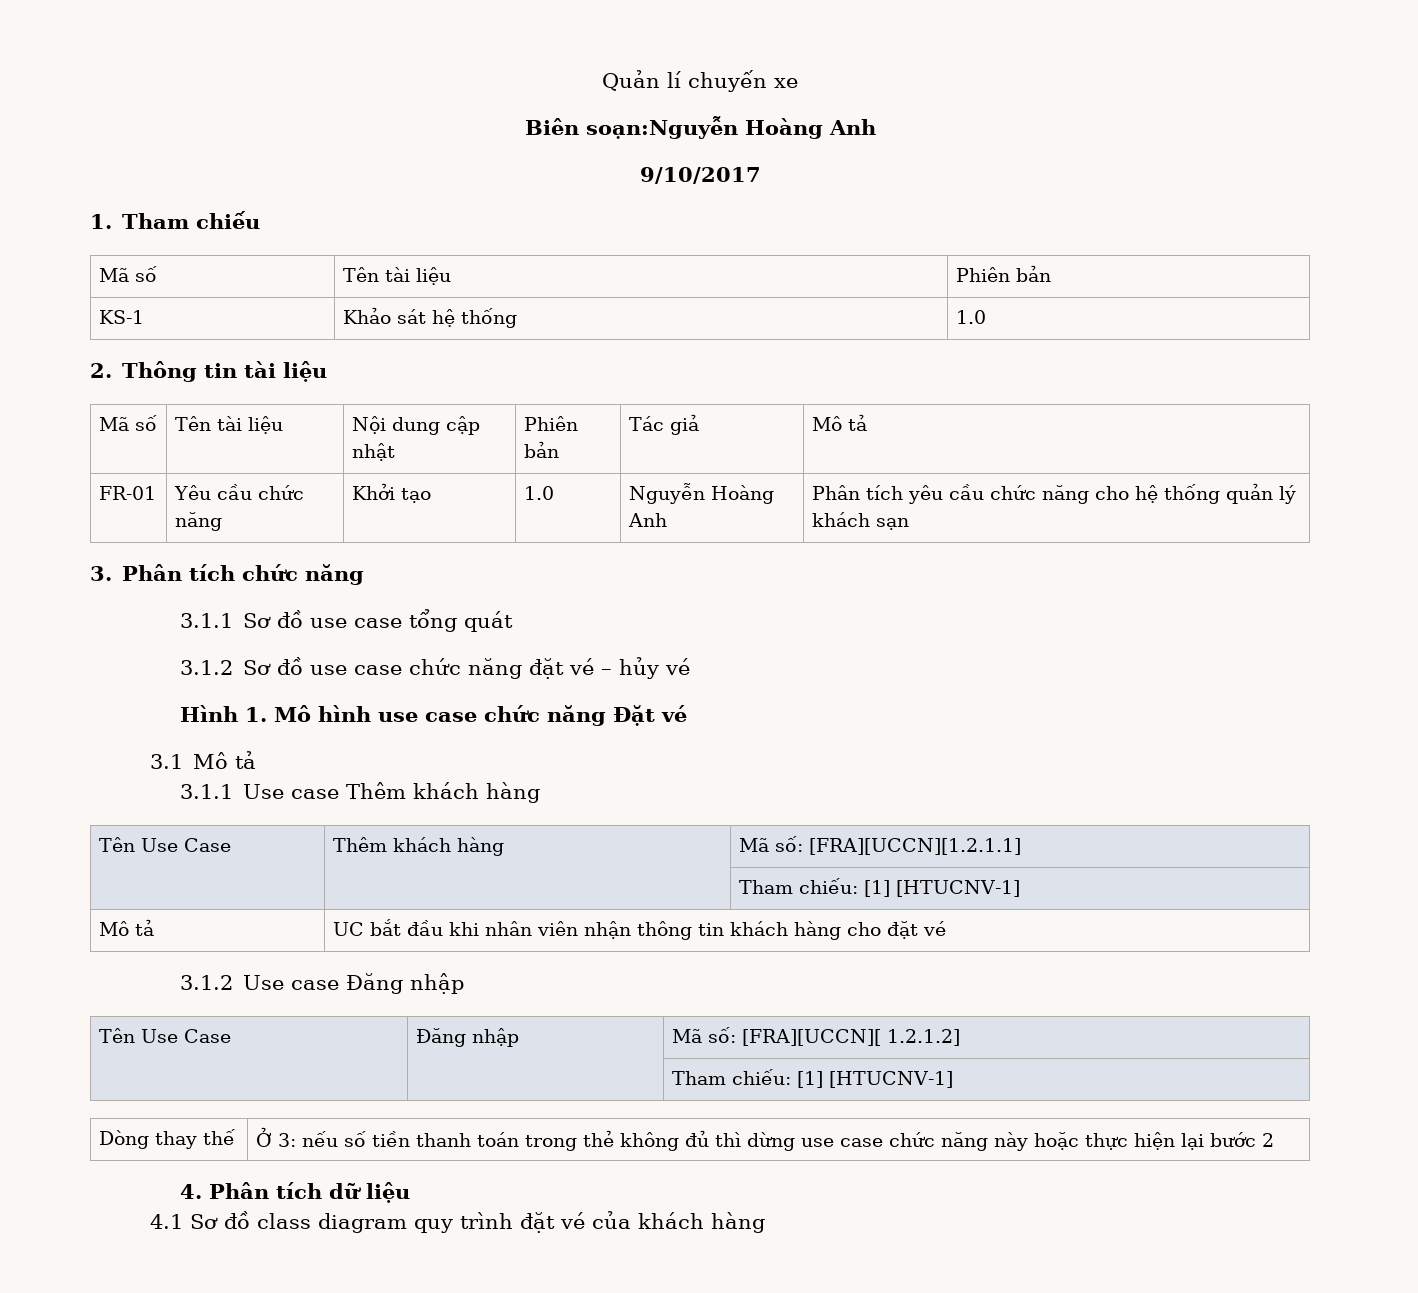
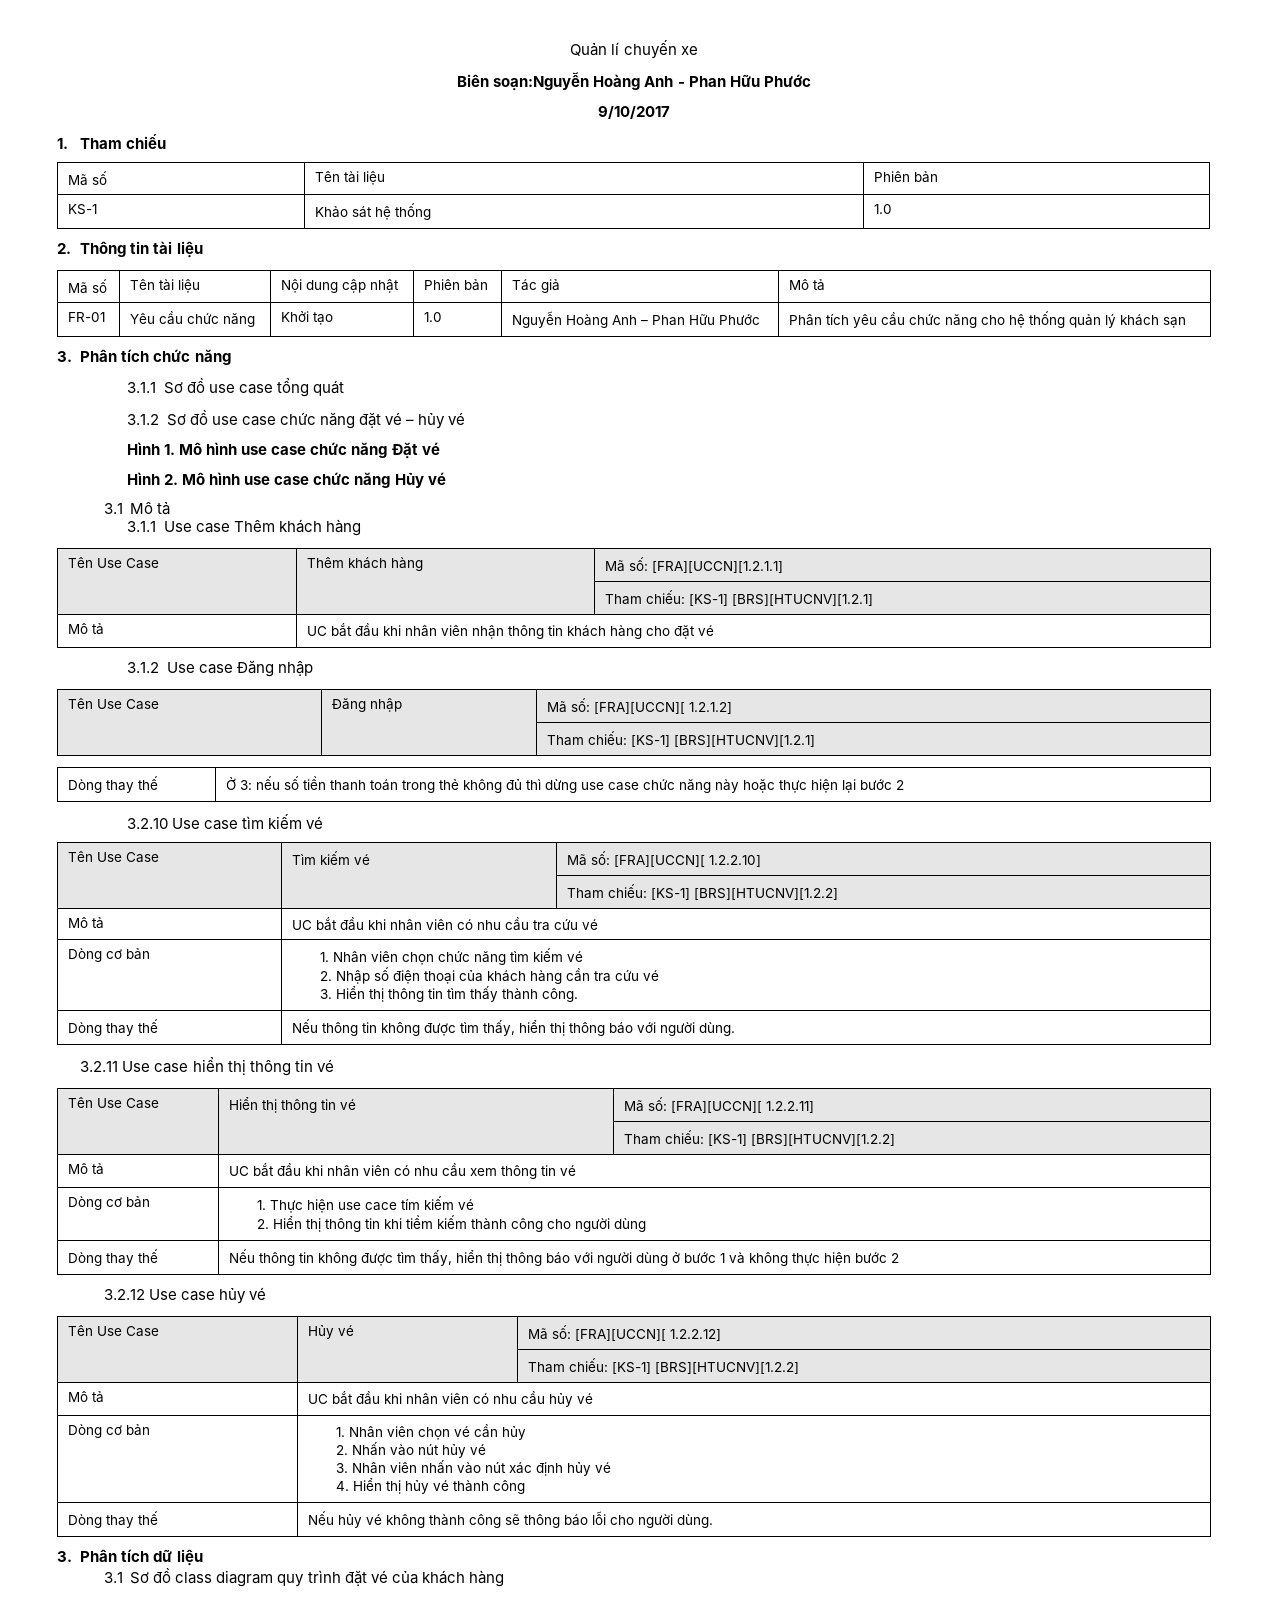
- Biên soạn:Nguyễn Hoàng Anh
+ Biên soạn:Nguyễn Hoàng Anh - Phan Hữu Phước
- FR-01 | Yêu cầu chức năng | Khởi tạo | 1.0 | Nguyễn Hoàng Anh | Phân tích yêu cầu chức năng cho hệ thống quản lý khách sạn
+ FR-01 | Yêu cầu chức năng | Khởi tạo | 1.0 | Nguyễn Hoàng Anh – Phan Hữu Phước | Phân tích yêu cầu chức năng cho hệ thống quản lý khách sạn
+ Hình 2. Mô hình use case chức năng Hủy vé
  Tên Use Case | Thêm khách hàng | Mã số: [FRA][UCCN][1.2.1.1]
- | | Tham chiếu: [1] [HTUCNV-1]
+ | | Tham chiếu: [KS-1] [BRS][HTUCNV][1.2.1]
  Tên Use Case | Đăng nhập | Mã số: [FRA][UCCN][ 1.2.1.2]
- | | Tham chiếu: [1] [HTUCNV-1]
+ | | Tham chiếu: [KS-1] [BRS][HTUCNV][1.2.1]
- 4. Phân tích dữ liệu
+ 3.2.10 Use case tìm kiếm vé
+ Tên Use Case | Tìm kiếm vé | Mã số: [FRA][UCCN][ 1.2.2.10]
+ | | Tham chiếu: [KS-1] [BRS][HTUCNV][1.2.2]
+ Mô tả | UC bắt đầu khi nhân viên có nhu cầu tra cứu vé
+ Dòng cơ bản | 1. Nhân viên chọn chức năng tìm kiếm vé
+ 2. Nhập số điện thoại của khách hàng cần tra cứu vé
+ 3. Hiển thị thông tin tìm thấy thành công.
+ Dòng thay thế | Nếu thông tin không được tìm thấy, hiển thị thông báo với người dùng.
+ 3.2.11 Use case hiển thị thông tin vé
+ Tên Use Case | Hiển thị thông tin vé | Mã số: [FRA][UCCN][ 1.2.2.11]
+ | | Tham chiếu: [KS-1] [BRS][HTUCNV][1.2.2]
+ Mô tả | UC bắt đầu khi nhân viên có nhu cầu xem thông tin vé
+ Dòng cơ bản | 1. Thực hiện use cace tím kiếm vé
+ 2. Hiển thị thông tin khi tiềm kiếm thành công cho người dùng
+ Dòng thay thế | Nếu thông tin không được tìm thấy, hiển thị thông báo với người dùng ở bước 1 và không thực hiện bước 2
+ 3.2.12 Use case hủy vé
+ Tên Use Case | Hủy vé | Mã số: [FRA][UCCN][ 1.2.2.12]
+ | | Tham chiếu: [KS-1] [BRS][HTUCNV][1.2.2]
+ Mô tả | UC bắt đầu khi nhân viên có nhu cầu hủy vé
+ Dòng cơ bản | 1. Nhân viên chọn vé cần hủy
+ 2. Nhấn vào nút hủy vé
+ 3. Nhân viên nhấn vào nút xác định hủy vé
+ 4. Hiển thị hủy vé thành công
+ Dòng thay thế | Nếu hủy vé không thành công sẽ thông báo lỗi cho người dùng.
+ 3. Phân tích dữ liệu
- 4.1 Sơ đồ class diagram quy trình đặt vé của khách hàng
+ 3.1 Sơ đồ class diagram quy trình đặt vé của khách hàng

